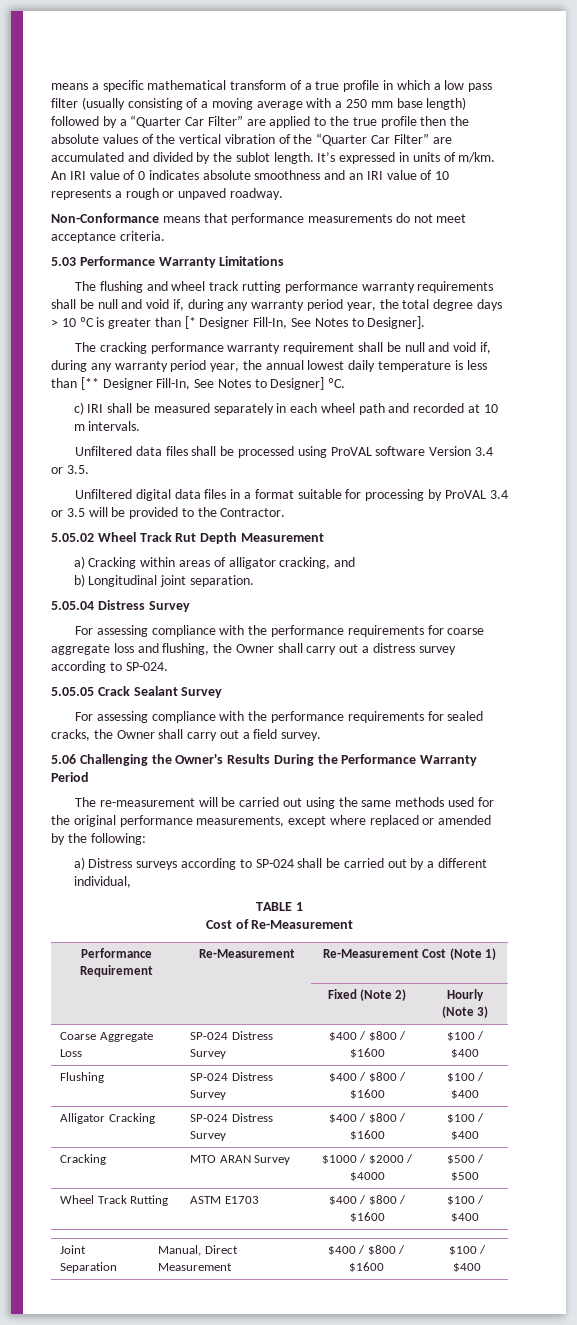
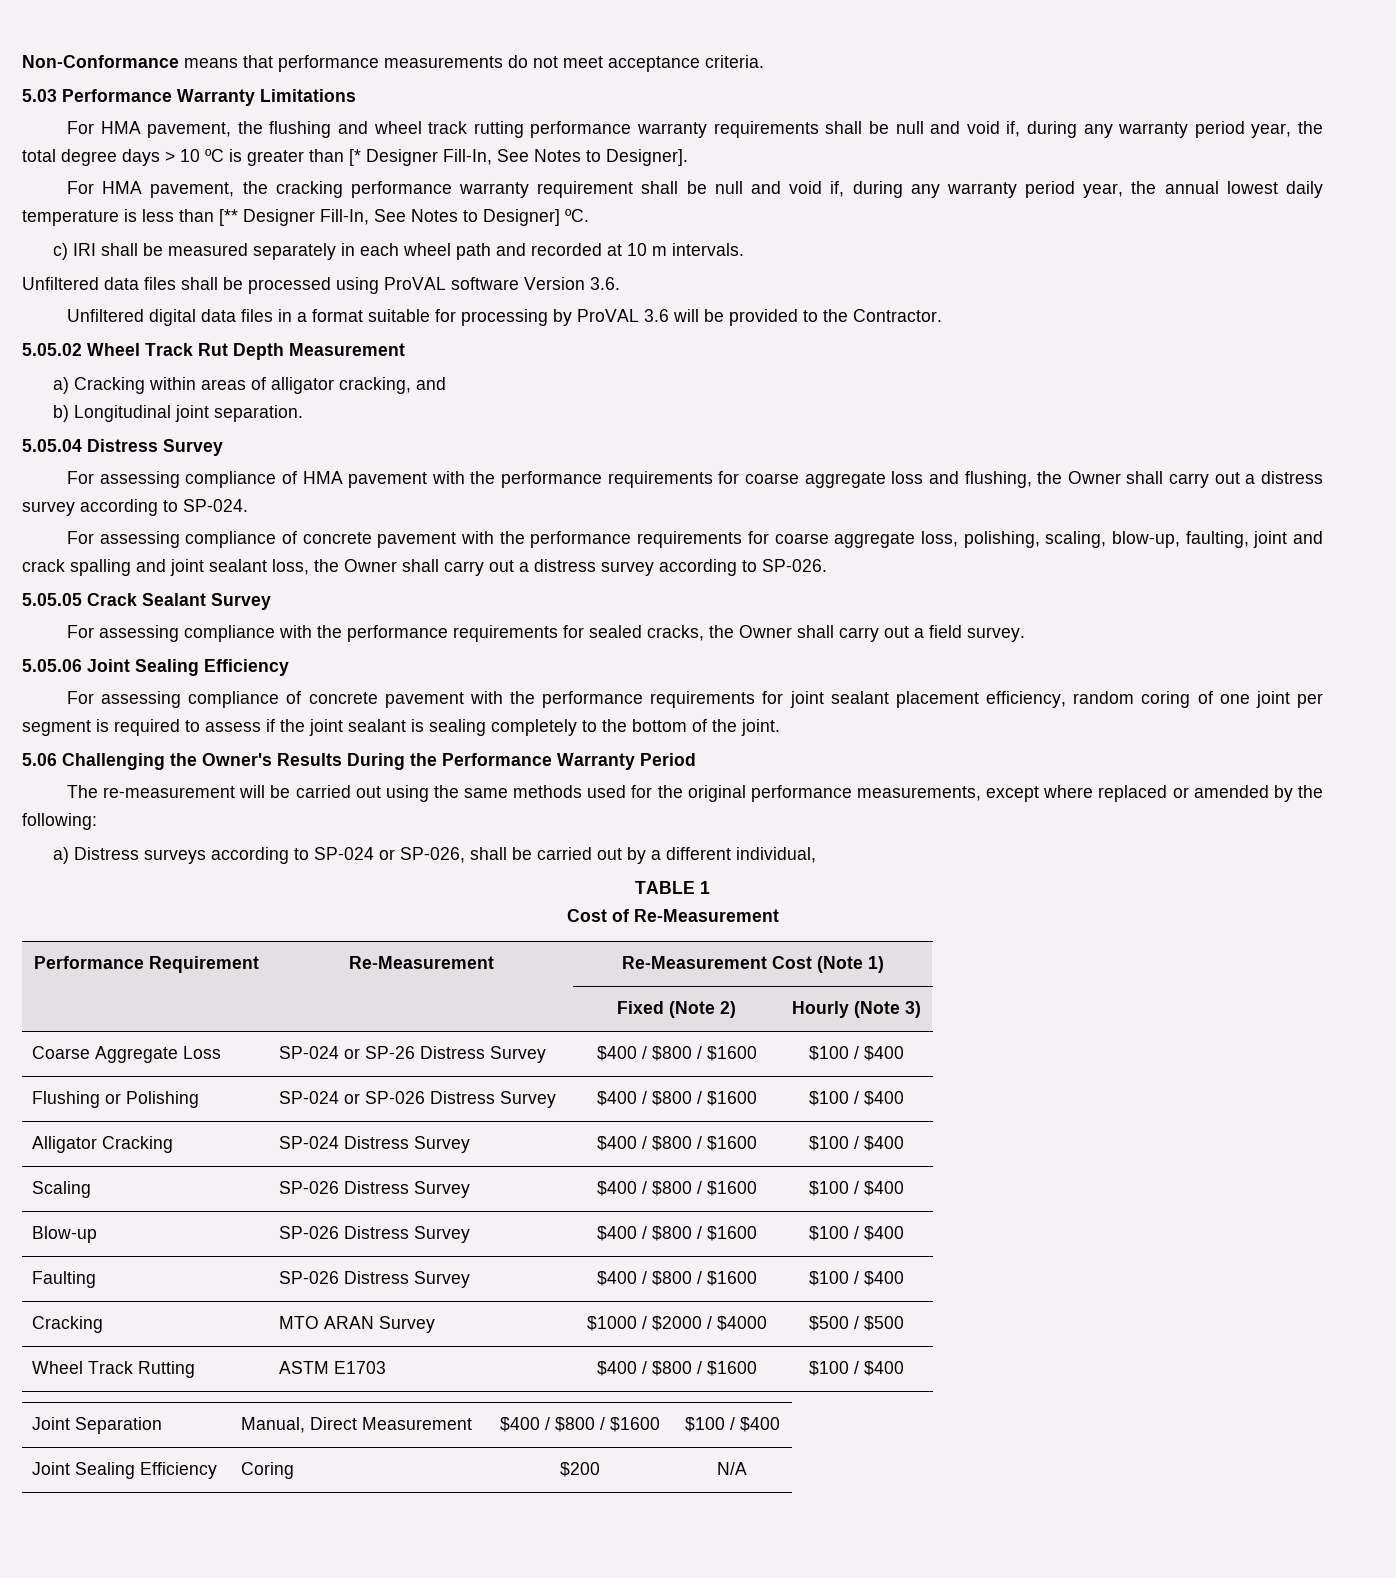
- means a specific mathematical transform of a true profile in which a low pass filter (usually consisting of a moving average with a 250 mm base length) followed by a “Quarter Car Filter” are applied to the true profile then the absolute values of the vertical vibration of the “Quarter Car Filter” are accumulated and divided by the sublot length. It’s expressed in units of m/km. An IRI value of 0 indicates absolute smoothness and an IRI value of 10 represents a rough or unpaved roadway.
- The flushing and wheel track rutting performance warranty requirements shall be null and void if, during any warranty period year, the total degree days > 10 ºC is greater than [* Designer Fill-In, See Notes to Designer].
+ For HMA pavement, the flushing and wheel track rutting performance warranty requirements shall be null and void if, during any warranty period year, the total degree days > 10 ºC is greater than [* Designer Fill-In, See Notes to Designer].
- The cracking performance warranty requirement shall be null and void if, during any warranty period year, the annual lowest daily temperature is less than [** Designer Fill-In, See Notes to Designer] ºC.
+ For HMA pavement, the cracking performance warranty requirement shall be null and void if, during any warranty period year, the annual lowest daily temperature is less than [** Designer Fill-In, See Notes to Designer] ºC.
- Unfiltered data files shall be processed using ProVAL software Version 3.4 or 3.5.
+ Unfiltered data files shall be processed using ProVAL software Version 3.6.
- Unfiltered digital data files in a format suitable for processing by ProVAL 3.4 or 3.5 will be provided to the Contractor.
+ Unfiltered digital data files in a format suitable for processing by ProVAL 3.6 will be provided to the Contractor.
- For assessing compliance with the performance requirements for coarse aggregate loss and flushing, the Owner shall carry out a distress survey according to SP-024.
+ For assessing compliance of HMA pavement with the performance requirements for coarse aggregate loss and flushing, the Owner shall carry out a distress survey according to SP-024.
+ For assessing compliance of concrete pavement with the performance requirements for coarse aggregate loss, polishing, scaling, blow-up, faulting, joint and crack spalling and joint sealant loss, the Owner shall carry out a distress survey according to SP-026.
+ 5.05.06 Joint Sealing Efficiency
+ For assessing compliance of concrete pavement with the performance requirements for joint sealant placement efficiency, random coring of one joint per segment is required to assess if the joint sealant is sealing completely to the bottom of the joint.
- a) Distress surveys according to SP-024 shall be carried out by a different individual,
+ a) Distress surveys according to SP-024 or SP-026, shall be carried out by a different individual,
- Coarse Aggregate Loss | SP-024 Distress Survey | $400 / $800 / $1600 | $100 / $400
+ Coarse Aggregate Loss | SP-024 or SP-26 Distress Survey | $400 / $800 / $1600 | $100 / $400
- Flushing | SP-024 Distress Survey | $400 / $800 / $1600 | $100 / $400
+ Flushing or Polishing | SP-024 or SP-026 Distress Survey | $400 / $800 / $1600 | $100 / $400
+ Scaling | SP-026 Distress Survey | $400 / $800 / $1600 | $100 / $400
+ Blow-up | SP-026 Distress Survey | $400 / $800 / $1600 | $100 / $400
+ Faulting | SP-026 Distress Survey | $400 / $800 / $1600 | $100 / $400
+ Joint Sealing Efficiency | Coring | $200 | N/A

